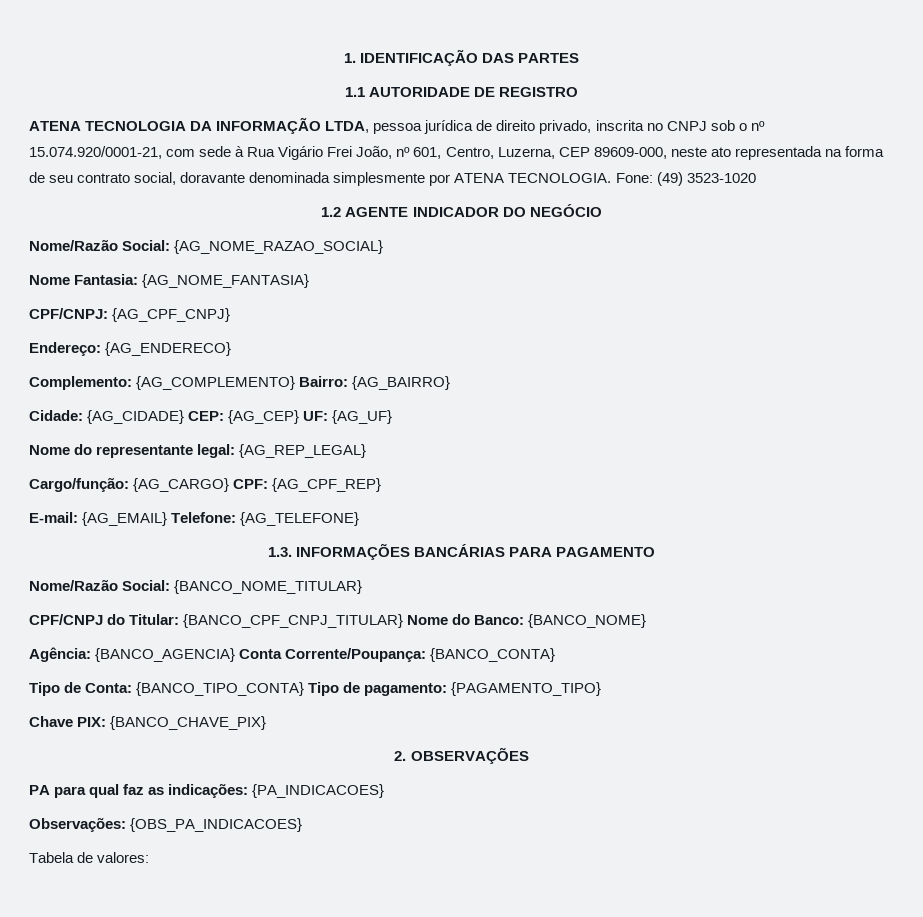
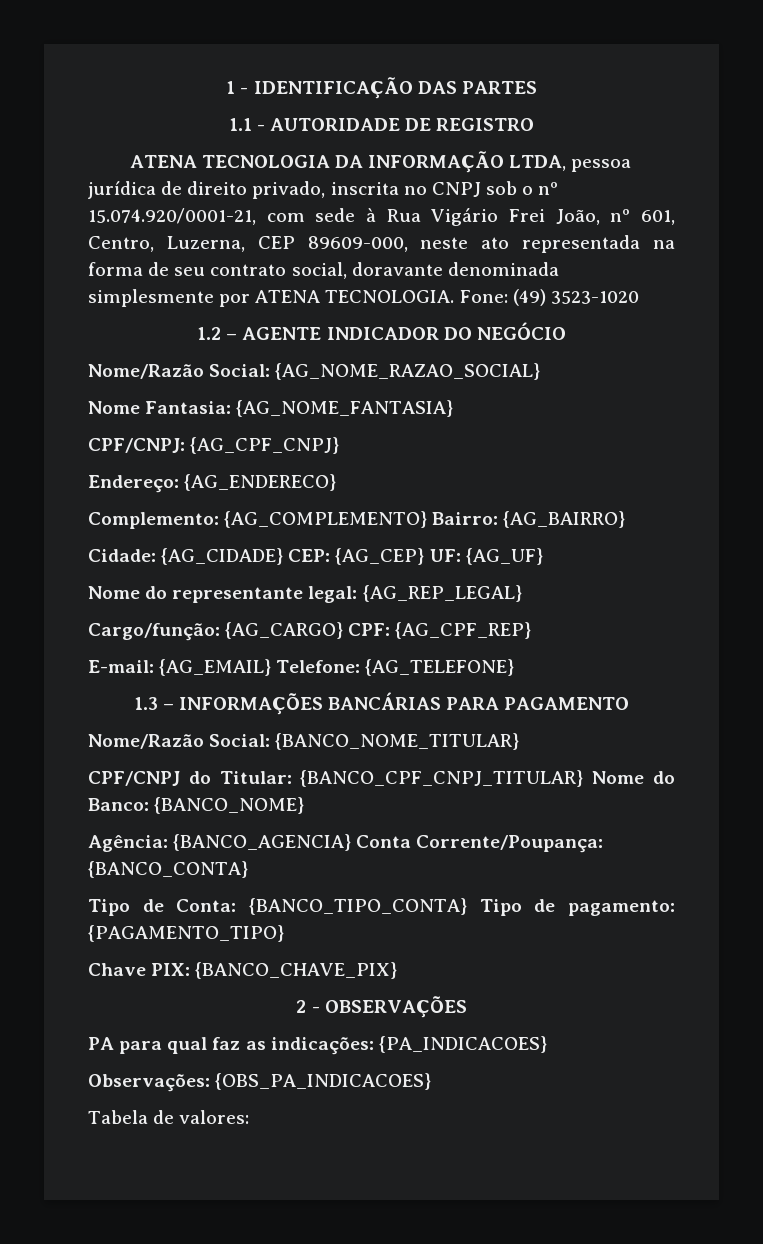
- 1. IDENTIFICAÇÃO DAS PARTES
+ 1 - IDENTIFICAÇÃO DAS PARTES
- 1.1 AUTORIDADE DE REGISTRO
+ 1.1 - AUTORIDADE DE REGISTRO
- 1.2 AGENTE INDICADOR DO NEGÓCIO
+ 1.2 – AGENTE INDICADOR DO NEGÓCIO
- 1.3. INFORMAÇÕES BANCÁRIAS PARA PAGAMENTO
+ 1.3 – INFORMAÇÕES BANCÁRIAS PARA PAGAMENTO
- 2. OBSERVAÇÕES
+ 2 - OBSERVAÇÕES

